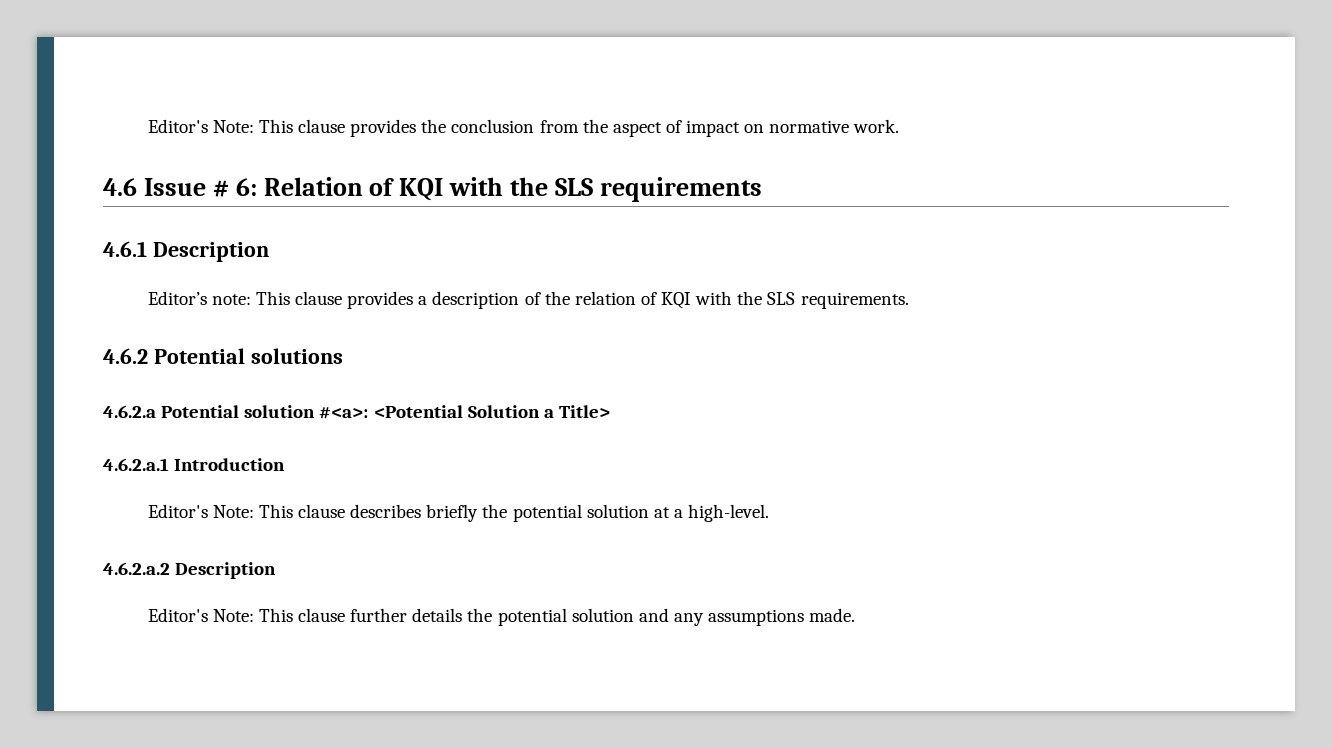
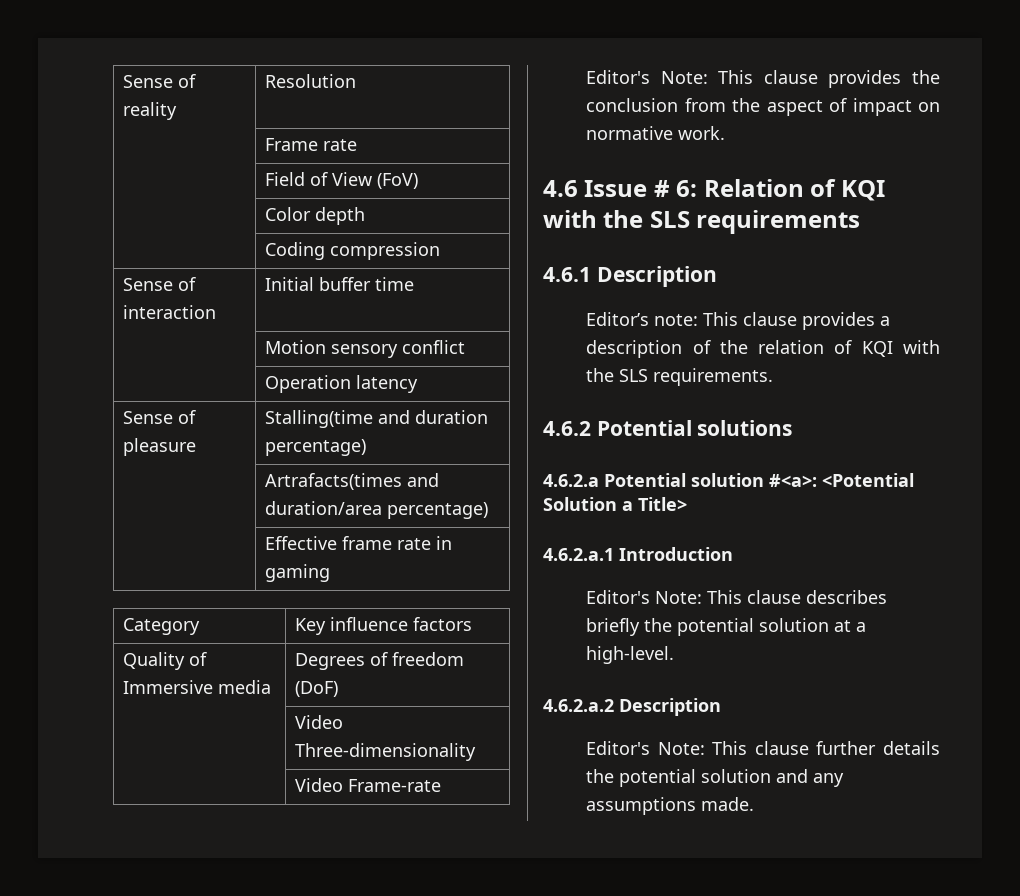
+ Sense of reality | Resolution
+ | Frame rate
+ | Field of View (FoV)
+ | Color depth
+ | Coding compression
+ Sense of interaction | Initial buffer time
+ | Motion sensory conflict
+ | Operation latency
+ Sense of pleasure | Stalling(time and duration percentage)
+ | Artrafacts(times and duration/area percentage)
+ | Effective frame rate in gaming
+ Category | Key influence factors
+ Quality of Immersive media | Degrees of freedom (DoF)
+ | Video Three-dimensionality
+ | Video Frame-rate

